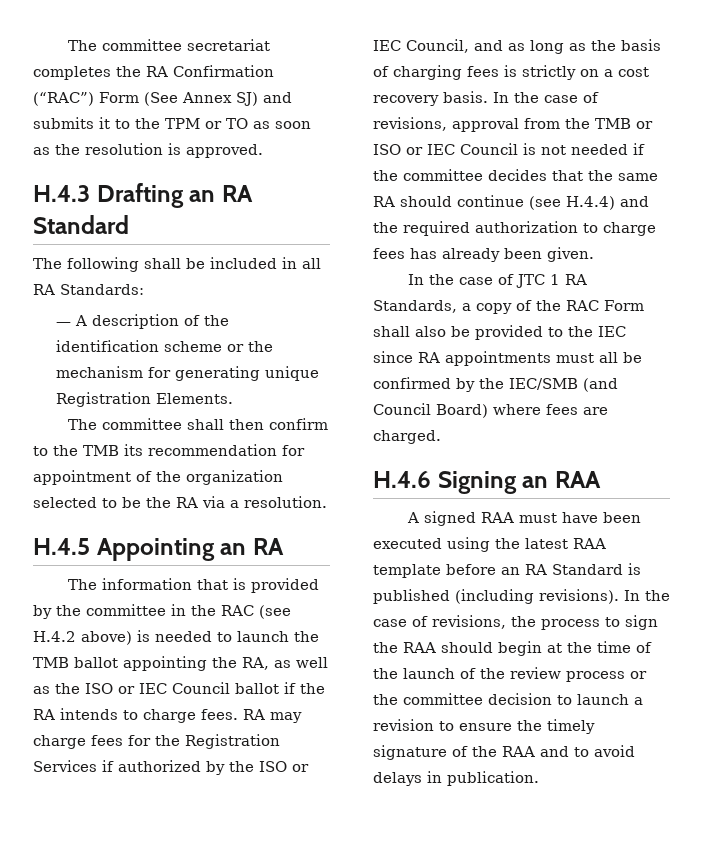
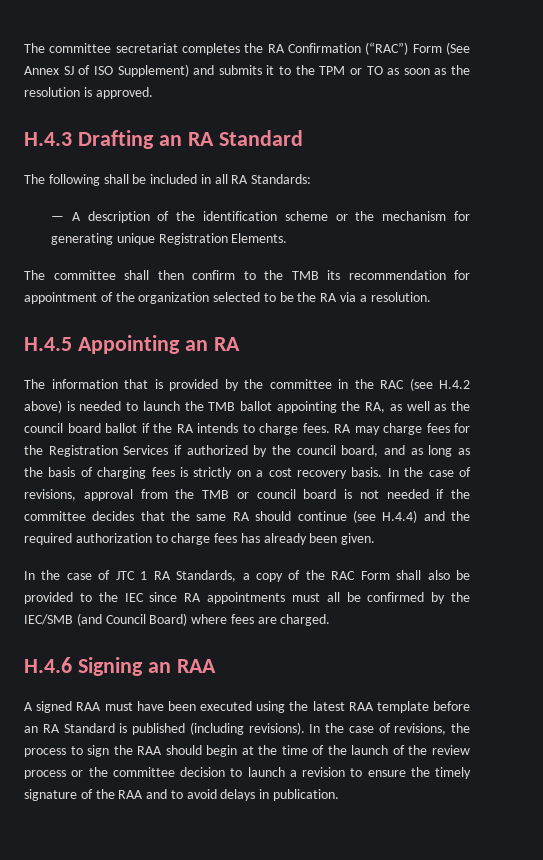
- The committee secretariat completes the RA Confirmation (“RAC”) Form (See Annex SJ) and submits it to the TPM or TO as soon as the resolution is approved.
+ The committee secretariat completes the RA Confirmation (“RAC”) Form (See Annex SJ of ISO Supplement) and submits it to the TPM or TO as soon as the resolution is approved.
- The information that is provided by the committee in the RAC (see H.4.2 above) is needed to launch the TMB ballot appointing the RA, as well as the ISO or IEC Council ballot if the RA intends to charge fees.
+ The information that is provided by the committee in the RAC (see H.4.2 above) is needed to launch the TMB ballot appointing the RA, as well as the council board ballot if the RA intends to charge fees.
- RA may charge fees for the Registration Services if authorized by the ISO or IEC Council, and as long as the basis of charging fees is strictly on a cost recovery basis.
+ RA may charge fees for the Registration Services if authorized by the council board, and as long as the basis of charging fees is strictly on a cost recovery basis.
- In the case of revisions, approval from the TMB or ISO or IEC Council is not needed if the committee decides that the same RA should continue (see H.4.4) and the required authorization to charge fees has already been given.
+ In the case of revisions, approval from the TMB or council board is not needed if the committee decides that the same RA should continue (see H.4.4) and the required authorization to charge fees has already been given.

